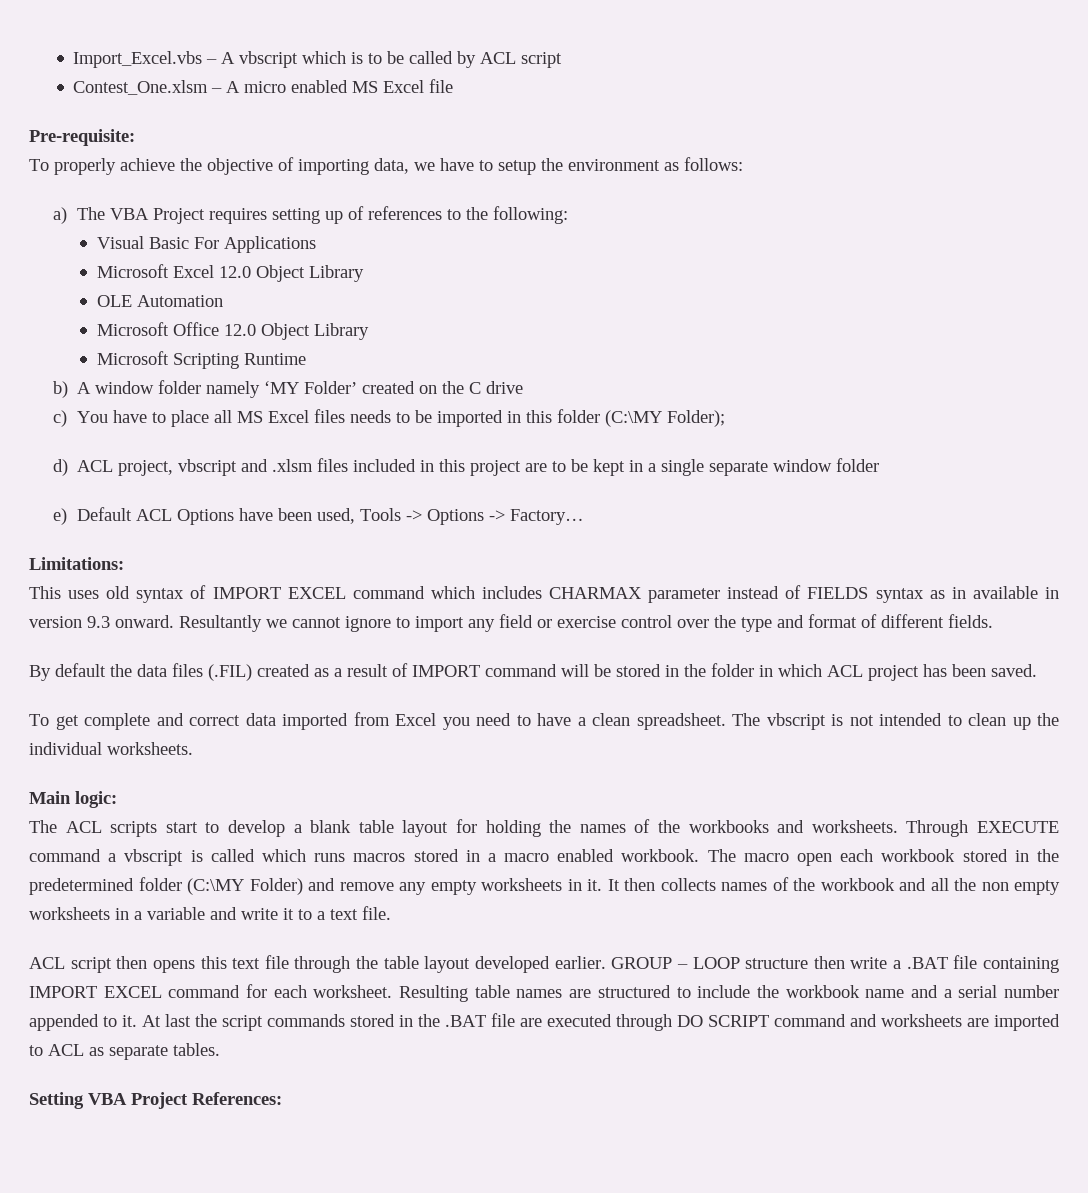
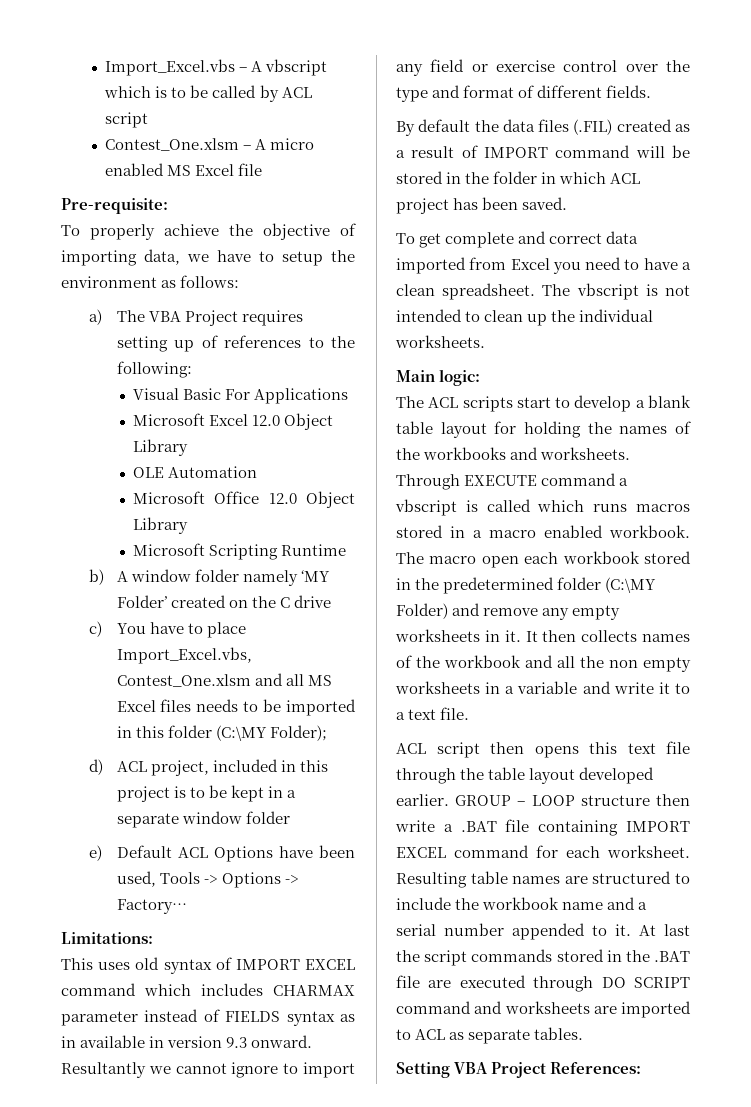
- c) You have to place all MS Excel files needs to be imported in this folder (C:\MY Folder);
+ c) You have to place Import_Excel.vbs, Contest_One.xlsm and all MS Excel files needs to be imported in this folder (C:\MY Folder);
- d) ACL project, vbscript and .xlsm files included in this project are to be kept in a single separate window folder
+ d) ACL project, included in this project is to be kept in a separate window folder

